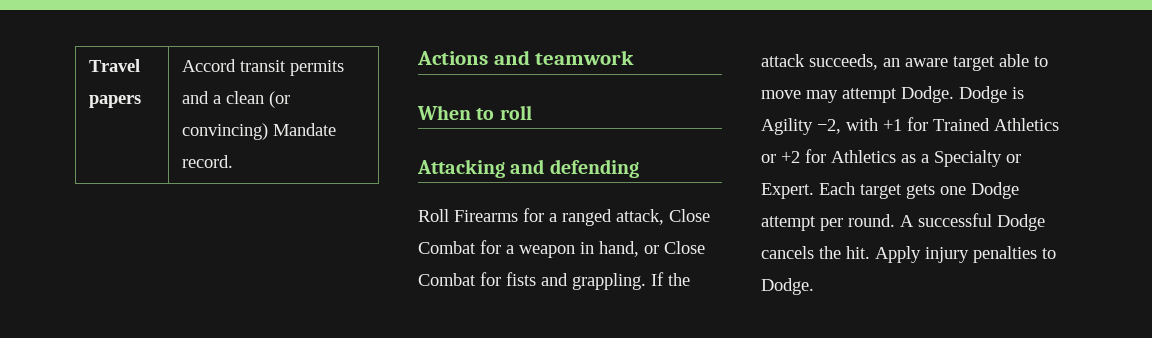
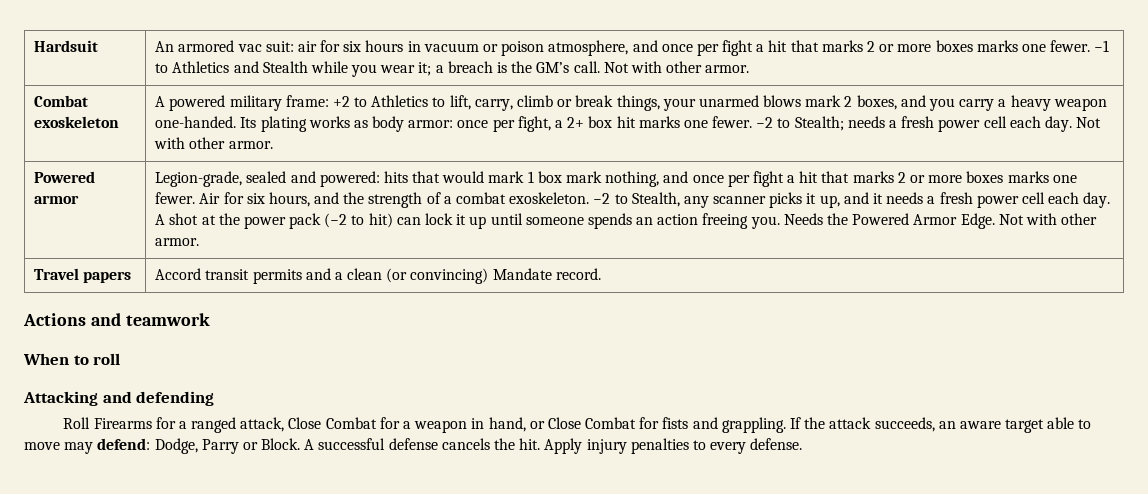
+ Hardsuit | An armored vac suit: air for six hours in vacuum or poison atmosphere, and once per fight a hit that marks 2 or more boxes marks one fewer. −1 to Athletics and Stealth while you wear it; a breach is the GM’s call. Not with other armor.
+ Combat exoskeleton | A powered military frame: +2 to Athletics to lift, carry, climb or break things, your unarmed blows mark 2 boxes, and you carry a heavy weapon one-handed. Its plating works as body armor: once per fight, a 2+ box hit marks one fewer. −2 to Stealth; needs a fresh power cell each day. Not with other armor.
+ Powered armor | Legion-grade, sealed and powered: hits that would mark 1 box mark nothing, and once per fight a hit that marks 2 or more boxes marks one fewer. Air for six hours, and the strength of a combat exoskeleton. −2 to Stealth, any scanner picks it up, and it needs a fresh power cell each day. A shot at the power pack (−2 to hit) can lock it up until someone spends an action freeing you. Needs the Powered Armor Edge. Not with other armor.
- If the attack succeeds, an aware target able to move may attempt Dodge. Dodge is Agility −2, with +1 for Trained Athletics or +2 for Athletics as a Specialty or Expert. Each target gets one Dodge attempt per round.
+ If the attack succeeds, an aware target able to move may defend: Dodge, Parry or Block.
- A successful Dodge cancels the hit.
+ A successful defense cancels the hit.
- Apply injury penalties to Dodge.
+ Apply injury penalties to every defense.

